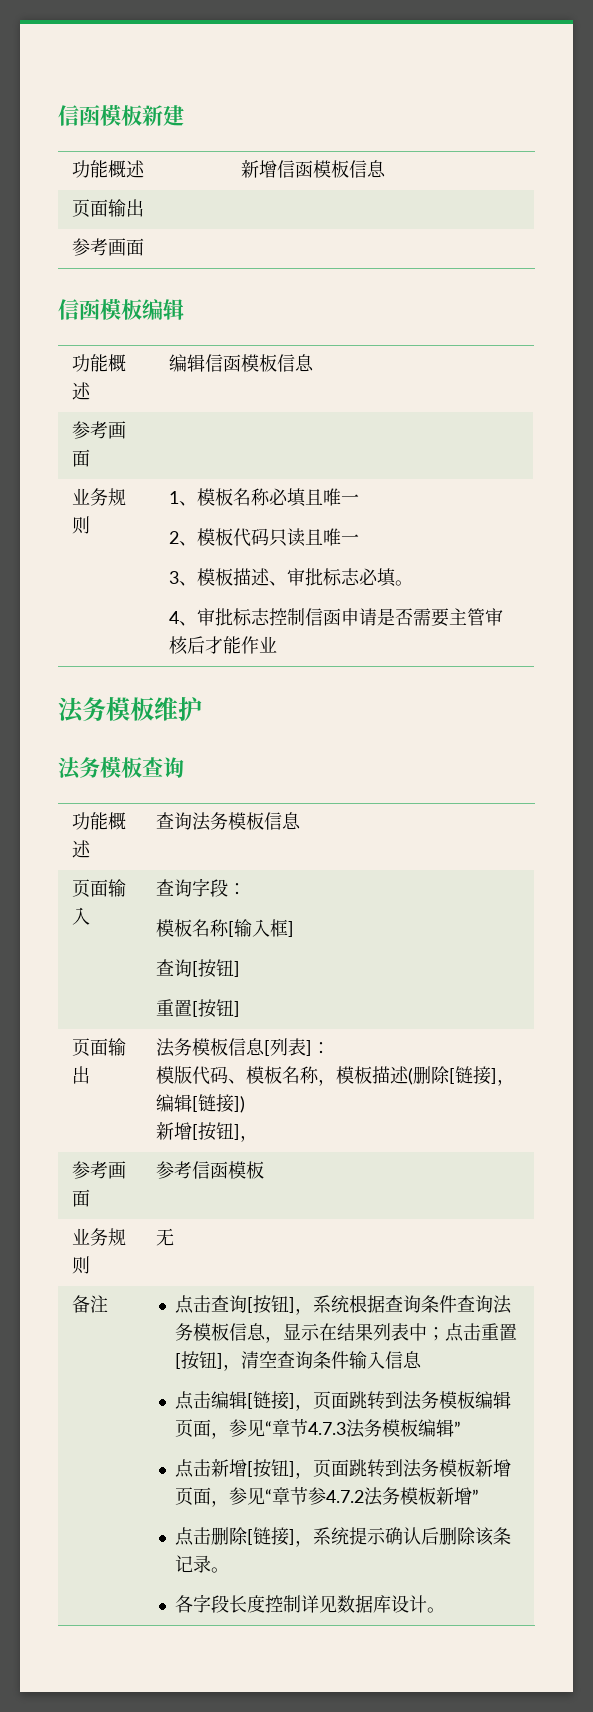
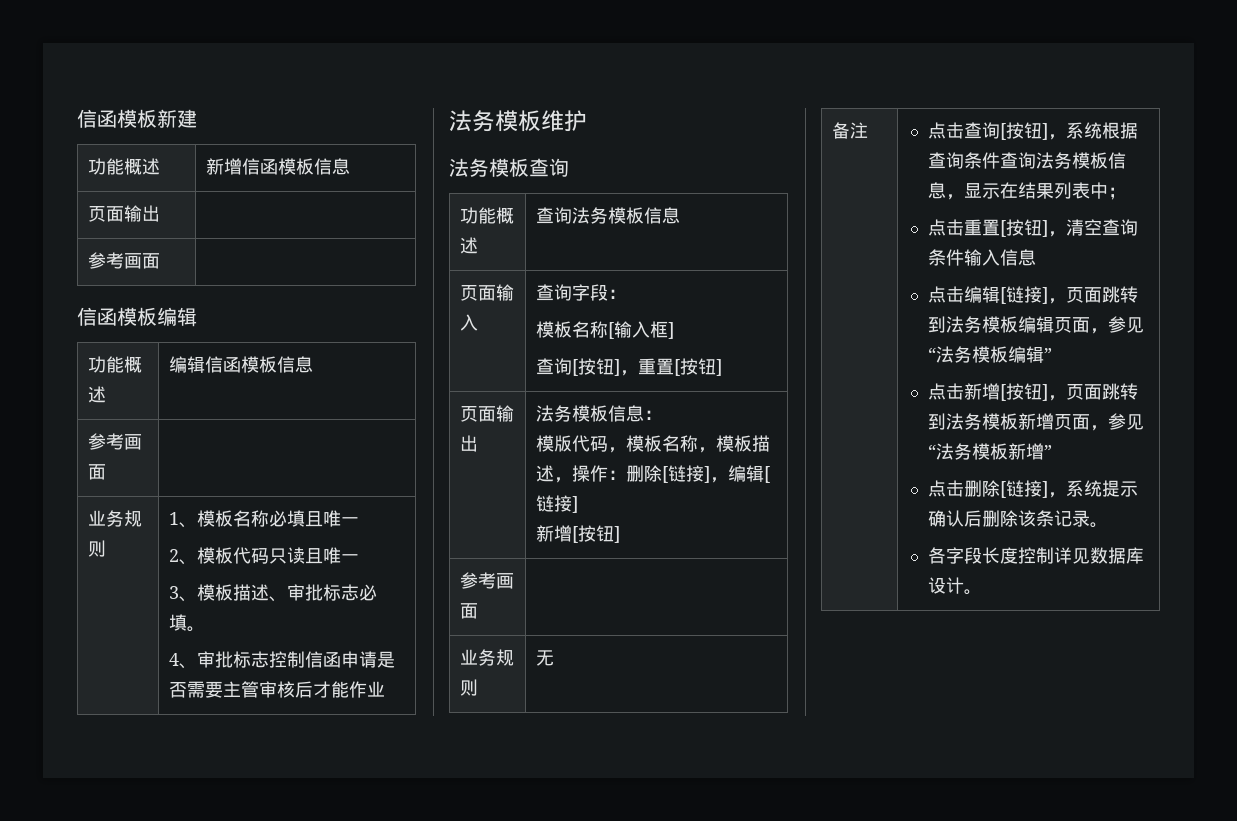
  页面输入 | 查询字段：
  模板名称[输入框]
- 查询[按钮]
- 重置[按钮]
+ 查询[按钮]，重置[按钮]
- 页面输出 | 法务模板信息[列表]：
- 模版代码、模板名称，模板描述(删除[链接]，编辑[链接])
- 新增[按钮]，
- 参考画面 | 参考信函模板
+ 页面输出 | 法务模板信息：
+ 模版代码，模板名称，模板描述，操作：删除[链接]，编辑[链接]
+ 新增[按钮]
+ 参考画面 |
- 点击查询[按钮]，系统根据查询条件查询法务模板信息，显示在结果列表中；点击重置[按钮]，清空查询条件输入信息
+ 点击查询[按钮]，系统根据查询条件查询法务模板信息，显示在结果列表中；
+ 点击重置[按钮]，清空查询条件输入信息
- 点击编辑[链接]，页面跳转到法务模板编辑页面，参见“章节4.7.3法务模板编辑”
+ 点击编辑[链接]，页面跳转到法务模板编辑页面，参见“法务模板编辑”
- 点击新增[按钮]，页面跳转到法务模板新增页面，参见“章节参4.7.2法务模板新增”
+ 点击新增[按钮]，页面跳转到法务模板新增页面，参见“法务模板新增”

